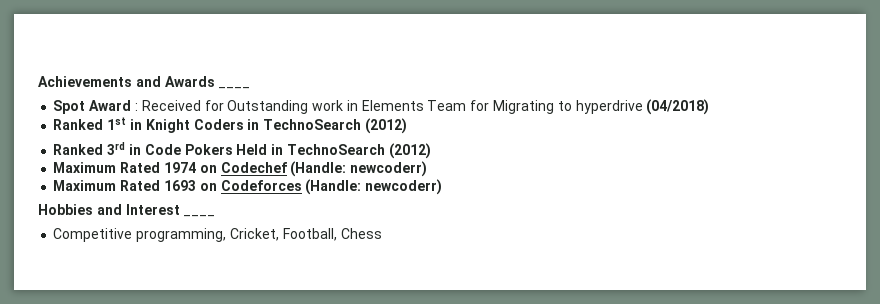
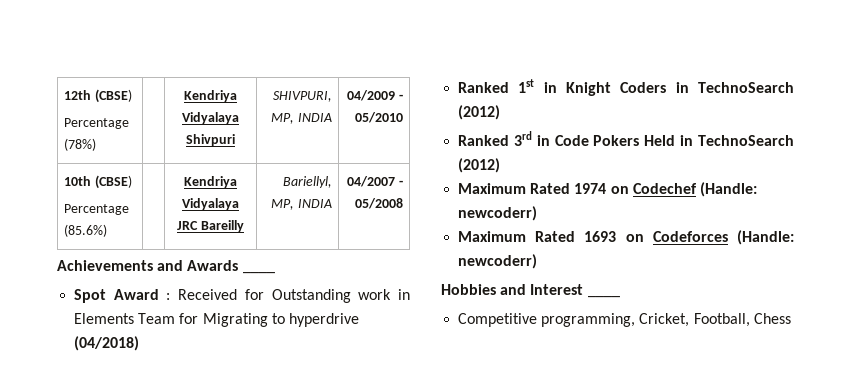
+ 12th (CBSE)
+ Percentage (78%) | | Kendriya Vidyalaya Shivpuri | SHIVPURI, MP, INDIA | 04/2009 - 05/2010
+ 10th (CBSE)
+ Percentage (85.6%) | | Kendriya Vidyalaya JRC Bareilly | Bariellyl, MP, INDIA | 04/2007 - 05/2008

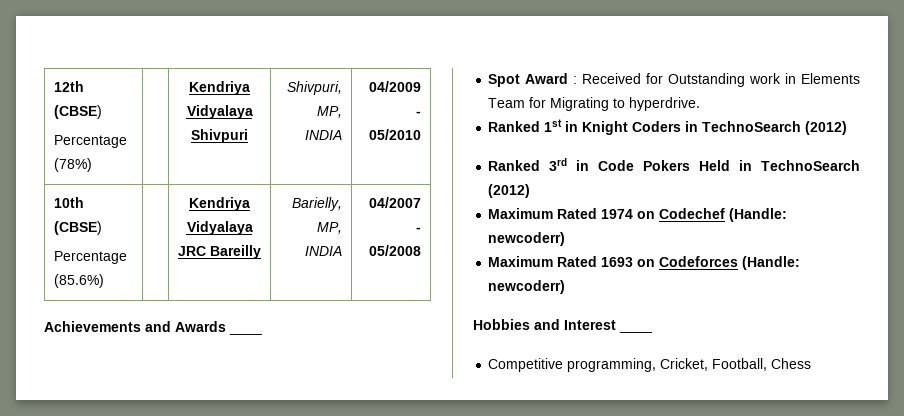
  12th (CBSE)
- Percentage (78%) | | Kendriya Vidyalaya Shivpuri | SHIVPURI, MP, INDIA | 04/2009 - 05/2010
+ Percentage (78%) | | Kendriya Vidyalaya Shivpuri | Shivpuri, MP, INDIA | 04/2009 - 05/2010
  10th (CBSE)
- Percentage (85.6%) | | Kendriya Vidyalaya JRC Bareilly | Bariellyl, MP, INDIA | 04/2007 - 05/2008
+ Percentage (85.6%) | | Kendriya Vidyalaya JRC Bareilly | Barielly, MP, INDIA | 04/2007 - 05/2008
- Spot Award : Received for Outstanding work in Elements Team for Migrating to hyperdrive (04/2018)
+ Spot Award : Received for Outstanding work in Elements Team for Migrating to hyperdrive.

